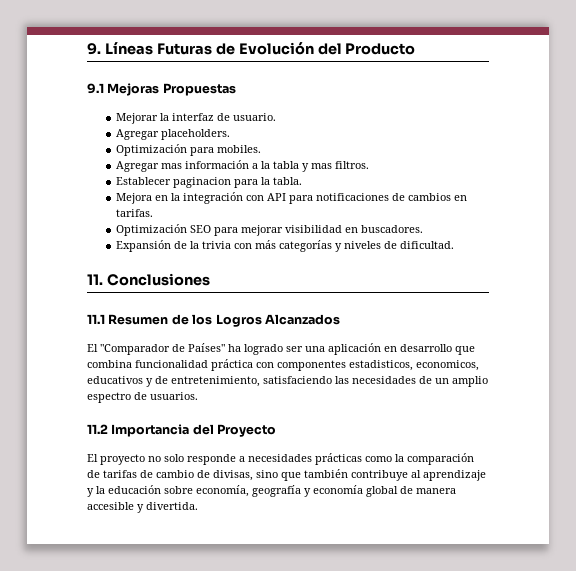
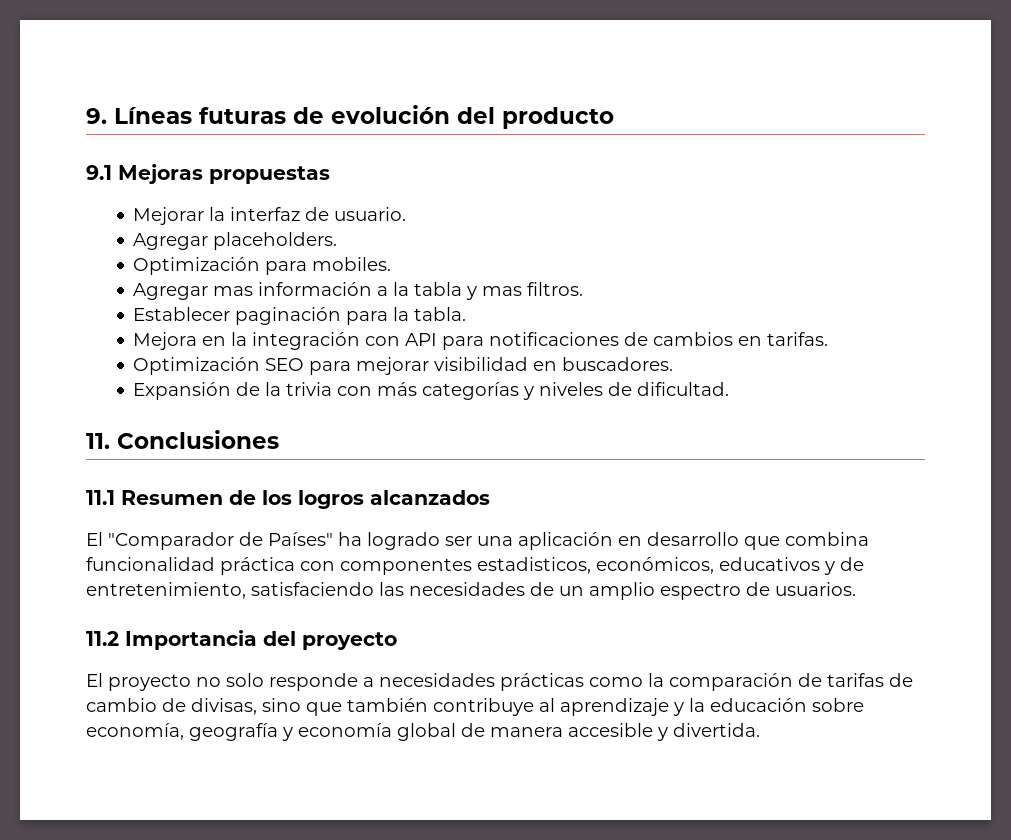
- 9. Líneas Futuras de Evolución del Producto
+ 9. Líneas futuras de evolución del producto
- 9.1 Mejoras Propuestas
+ 9.1 Mejoras propuestas
- Establecer paginacion para la tabla.
+ Establecer paginación para la tabla.
- 11.1 Resumen de los Logros Alcanzados
+ 11.1 Resumen de los logros alcanzados
- El "Comparador de Países" ha logrado ser una aplicación en desarrollo que combina funcionalidad práctica con componentes estadisticos, economicos, educativos y de entretenimiento, satisfaciendo las necesidades de un amplio espectro de usuarios.
+ El "Comparador de Países" ha logrado ser una aplicación en desarrollo que combina funcionalidad práctica con componentes estadisticos, económicos, educativos y de entretenimiento, satisfaciendo las necesidades de un amplio espectro de usuarios.
- 11.2 Importancia del Proyecto
+ 11.2 Importancia del proyecto

